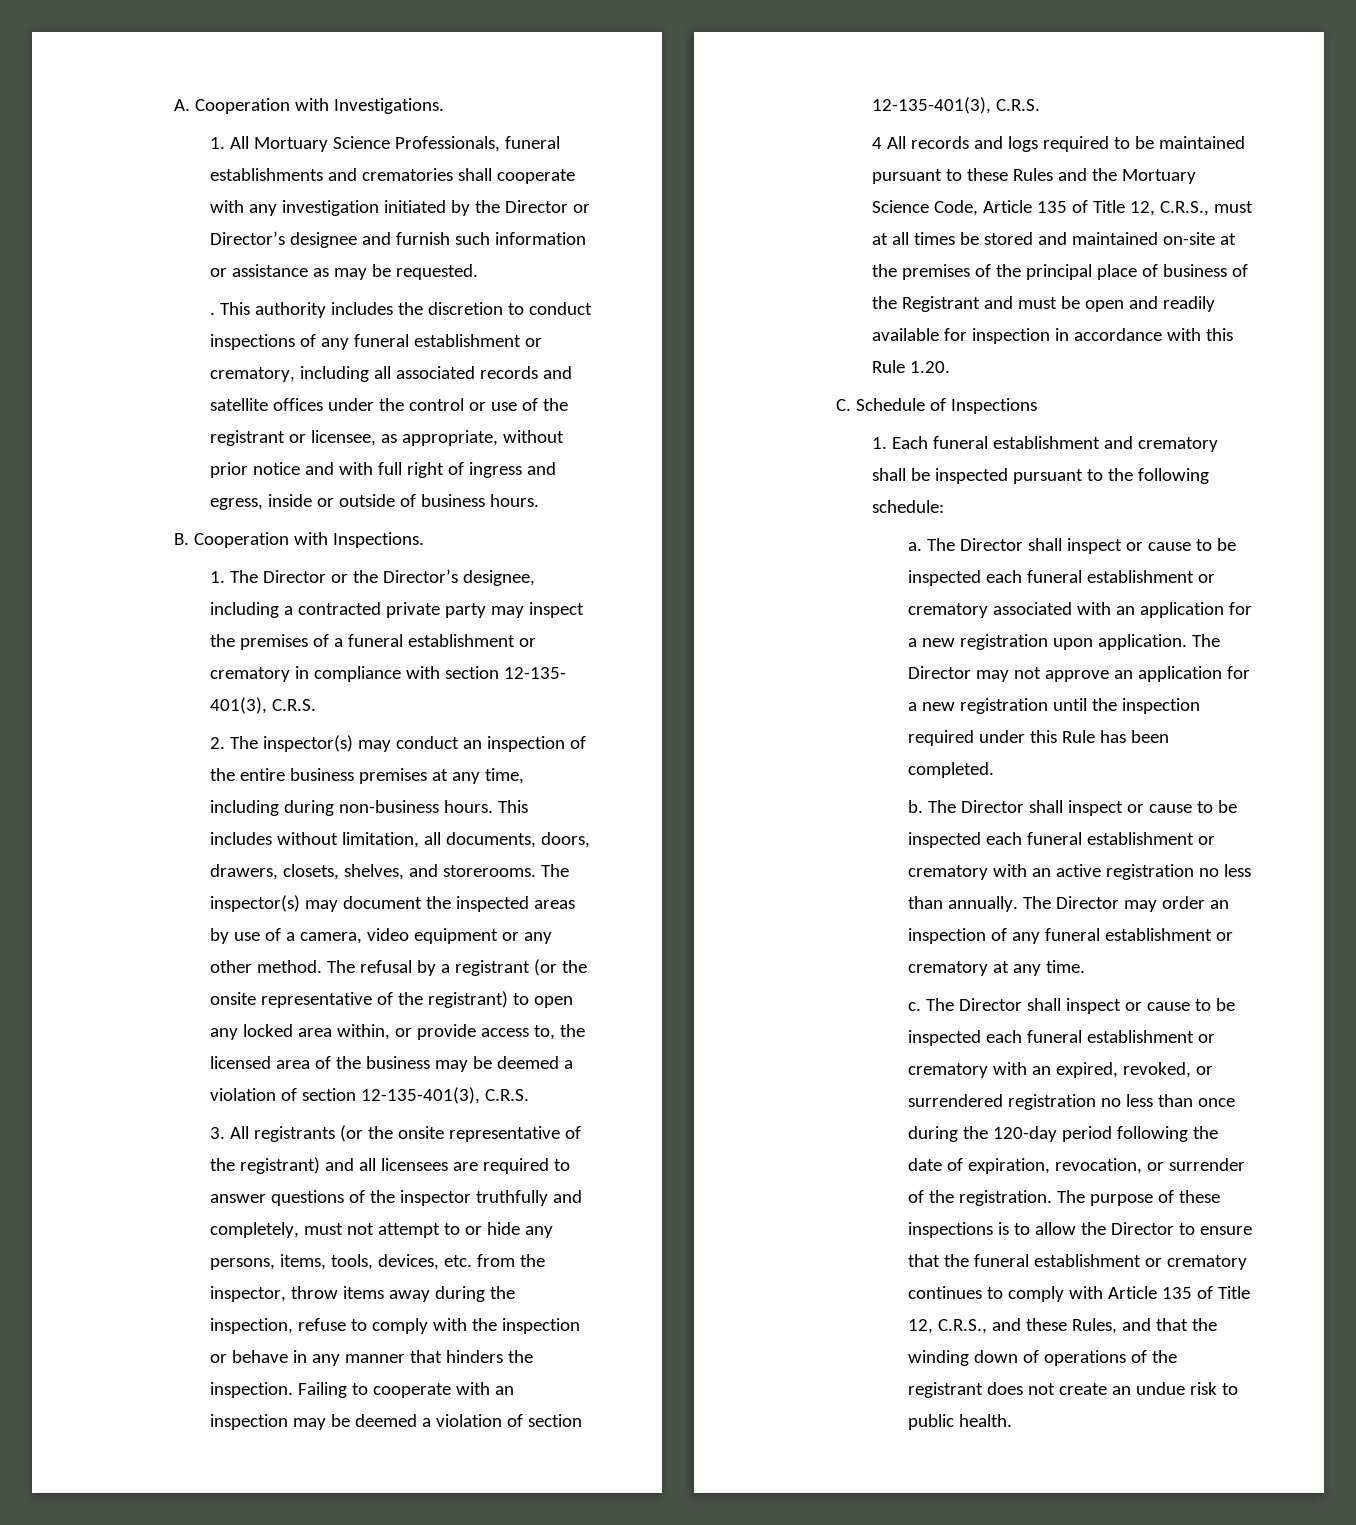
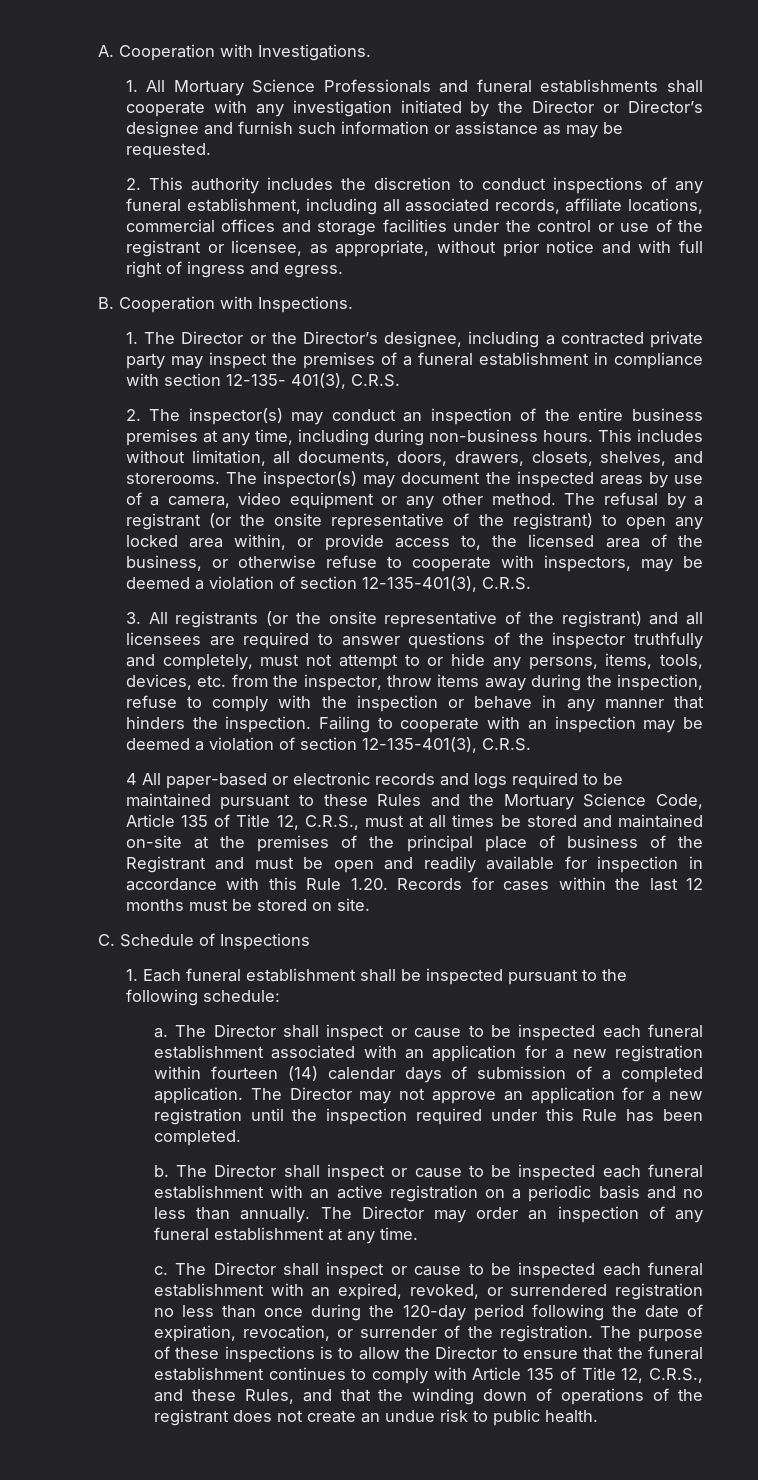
- 1. All Mortuary Science Professionals, funeral establishments and crematories shall cooperate with any investigation initiated by the Director or Director’s designee and furnish such information or assistance as may be requested.
+ 1. All Mortuary Science Professionals and funeral establishments shall cooperate with any investigation initiated by the Director or Director’s designee and furnish such information or assistance as may be requested.
- . This authority includes the discretion to conduct inspections of any funeral establishment or crematory, including all associated records and satellite offices under the control or use of the registrant or licensee, as appropriate, without prior notice and with full right of ingress and egress, inside or outside of business hours.
+ 2. This authority includes the discretion to conduct inspections of any funeral establishment, including all associated records, affiliate locations, commercial offices and storage facilities under the control or use of the registrant or licensee, as appropriate, without prior notice and with full right of ingress and egress.
- 1. The Director or the Director’s designee, including a contracted private party may inspect the premises of a funeral establishment or crematory in compliance with section 12-135- 401(3), C.R.S.
+ 1. The Director or the Director’s designee, including a contracted private party may inspect the premises of a funeral establishment in compliance with section 12-135- 401(3), C.R.S.
- The refusal by a registrant (or the onsite representative of the registrant) to open any locked area within, or provide access to, the licensed area of the business may be deemed a violation of section 12-135-401(3), C.R.S.
+ The refusal by a registrant (or the onsite representative of the registrant) to open any locked area within, or provide access to, the licensed area of the business, or otherwise refuse to cooperate with inspectors, may be deemed a violation of section 12-135-401(3), C.R.S.
- 4 All records and logs required to be maintained pursuant to these Rules and the Mortuary Science Code, Article 135 of Title 12, C.R.S., must at all times be stored and maintained on-site at the premises of the principal place of business of the Registrant and must be open and readily available for inspection in accordance with this Rule 1.20.
+ 4 All paper-based or electronic records and logs required to be maintained pursuant to these Rules and the Mortuary Science Code, Article 135 of Title 12, C.R.S., must at all times be stored and maintained on-site at the premises of the principal place of business of the Registrant and must be open and readily available for inspection in accordance with this Rule 1.20. Records for cases within the last 12 months must be stored on site.
- 1. Each funeral establishment and crematory shall be inspected pursuant to the following schedule:
+ 1. Each funeral establishment shall be inspected pursuant to the following schedule:
- The Director shall inspect or cause to be inspected each funeral establishment or crematory associated with an application for a new registration upon application.
+ The Director shall inspect or cause to be inspected each funeral establishment associated with an application for a new registration within fourteen (14) calendar days of submission of a completed application.
- The Director shall inspect or cause to be inspected each funeral establishment or crematory with an active registration no less than annually.
+ The Director shall inspect or cause to be inspected each funeral establishment with an active registration on a periodic basis and no less than annually.
- The Director may order an inspection of any funeral establishment or crematory at any time.
+ The Director may order an inspection of any funeral establishment at any time.
- The Director shall inspect or cause to be inspected each funeral establishment or crematory with an expired, revoked, or surrendered registration no less than once during the 120-day period following the date of expiration, revocation, or surrender of the registration.
+ The Director shall inspect or cause to be inspected each funeral establishment with an expired, revoked, or surrendered registration no less than once during the 120-day period following the date of expiration, revocation, or surrender of the registration.
- The purpose of these inspections is to allow the Director to ensure that the funeral establishment or crematory continues to comply with Article 135 of Title 12, C.R.S., and these Rules, and that the winding down of operations of the registrant does not create an undue risk to public health.
+ The purpose of these inspections is to allow the Director to ensure that the funeral establishment continues to comply with Article 135 of Title 12, C.R.S., and these Rules, and that the winding down of operations of the registrant does not create an undue risk to public health.

